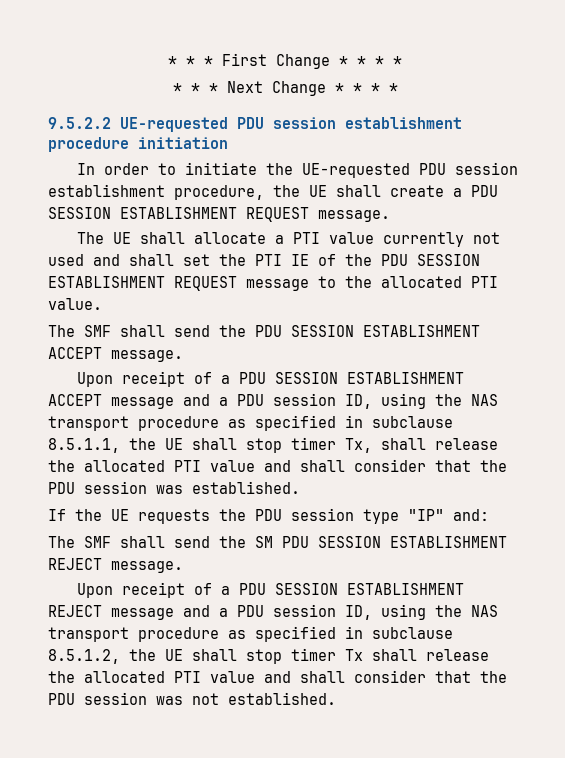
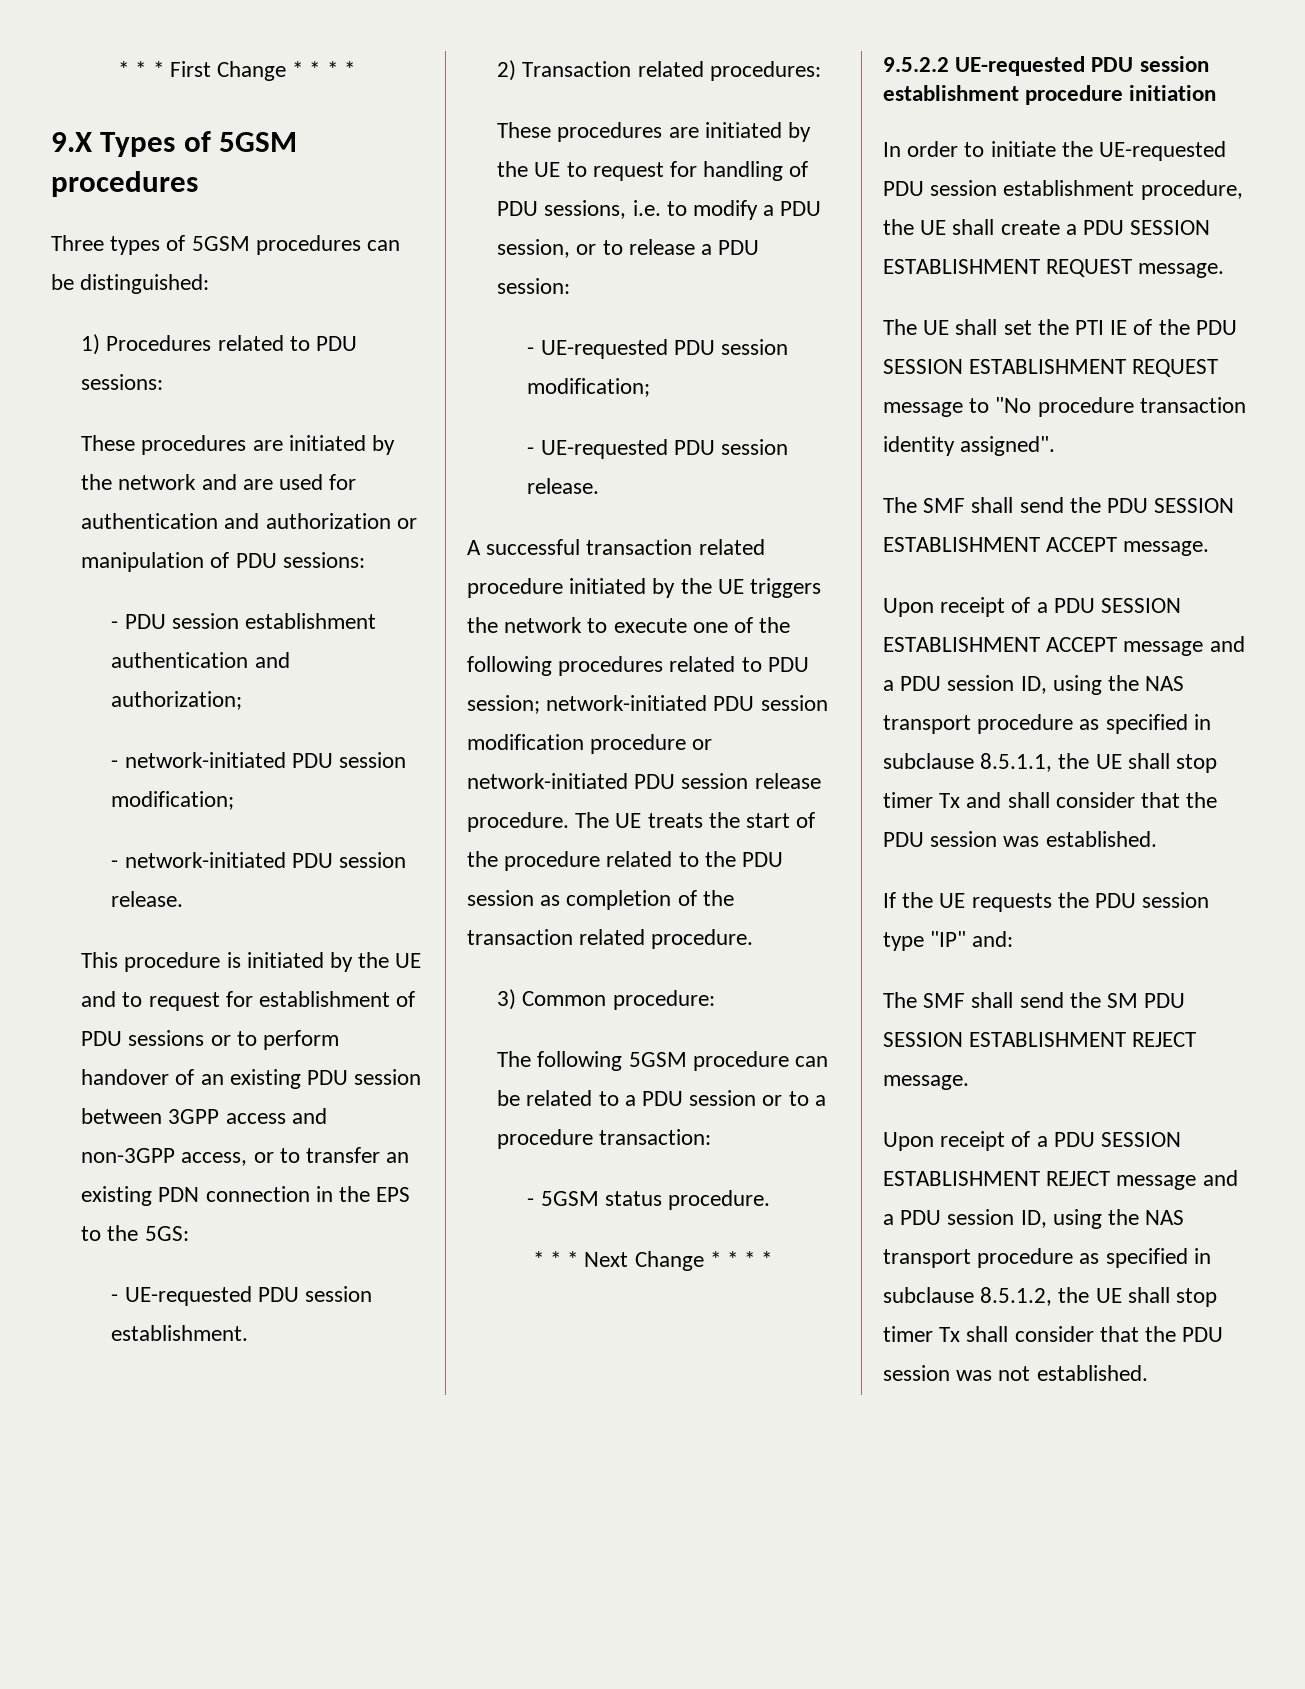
+ 9.X Types of 5GSM procedures
+ Three types of 5GSM procedures can be distinguished:
+ 1) Procedures related to PDU sessions:
+ These procedures are initiated by the network and are used for authentication and authorization or manipulation of PDU sessions:
+ - PDU session establishment authentication and authorization;
+ - network-initiated PDU session modification;
+ - network-initiated PDU session release.
+ This procedure is initiated by the UE and to request for establishment of PDU sessions or to perform handover of an existing PDU session between 3GPP access and non-3GPP access, or to transfer an existing PDN connection in the EPS to the 5GS:
+ - UE-requested PDU session establishment.
+ 2) Transaction related procedures:
+ These procedures are initiated by the UE to request for handling of PDU sessions, i.e. to modify a PDU session, or to release a PDU session:
+ - UE-requested PDU session modification;
+ - UE-requested PDU session release.
+ A successful transaction related procedure initiated by the UE triggers the network to execute one of the following procedures related to PDU session; network-initiated PDU session modification procedure or network-initiated PDU session release procedure. The UE treats the start of the procedure related to the PDU session as completion of the transaction related procedure.
+ 3) Common procedure:
+ The following 5GSM procedure can be related to a PDU session or to a procedure transaction:
+ - 5GSM status procedure.
- The UE shall allocate a PTI value currently not used and shall set the PTI IE of the PDU SESSION ESTABLISHMENT REQUEST message to the allocated PTI value.
+ The UE shall set the PTI IE of the PDU SESSION ESTABLISHMENT REQUEST message to "No procedure transaction identity assigned".
- Upon receipt of a PDU SESSION ESTABLISHMENT ACCEPT message and a PDU session ID, using the NAS transport procedure as specified in subclause 8.5.1.1, the UE shall stop timer Tx, shall release the allocated PTI value and shall consider that the PDU session was established.
+ Upon receipt of a PDU SESSION ESTABLISHMENT ACCEPT message and a PDU session ID, using the NAS transport procedure as specified in subclause 8.5.1.1, the UE shall stop timer Tx and shall consider that the PDU session was established.
- Upon receipt of a PDU SESSION ESTABLISHMENT REJECT message and a PDU session ID, using the NAS transport procedure as specified in subclause 8.5.1.2, the UE shall stop timer Tx shall release the allocated PTI value and shall consider that the PDU session was not established.
+ Upon receipt of a PDU SESSION ESTABLISHMENT REJECT message and a PDU session ID, using the NAS transport procedure as specified in subclause 8.5.1.2, the UE shall stop timer Tx shall consider that the PDU session was not established.

